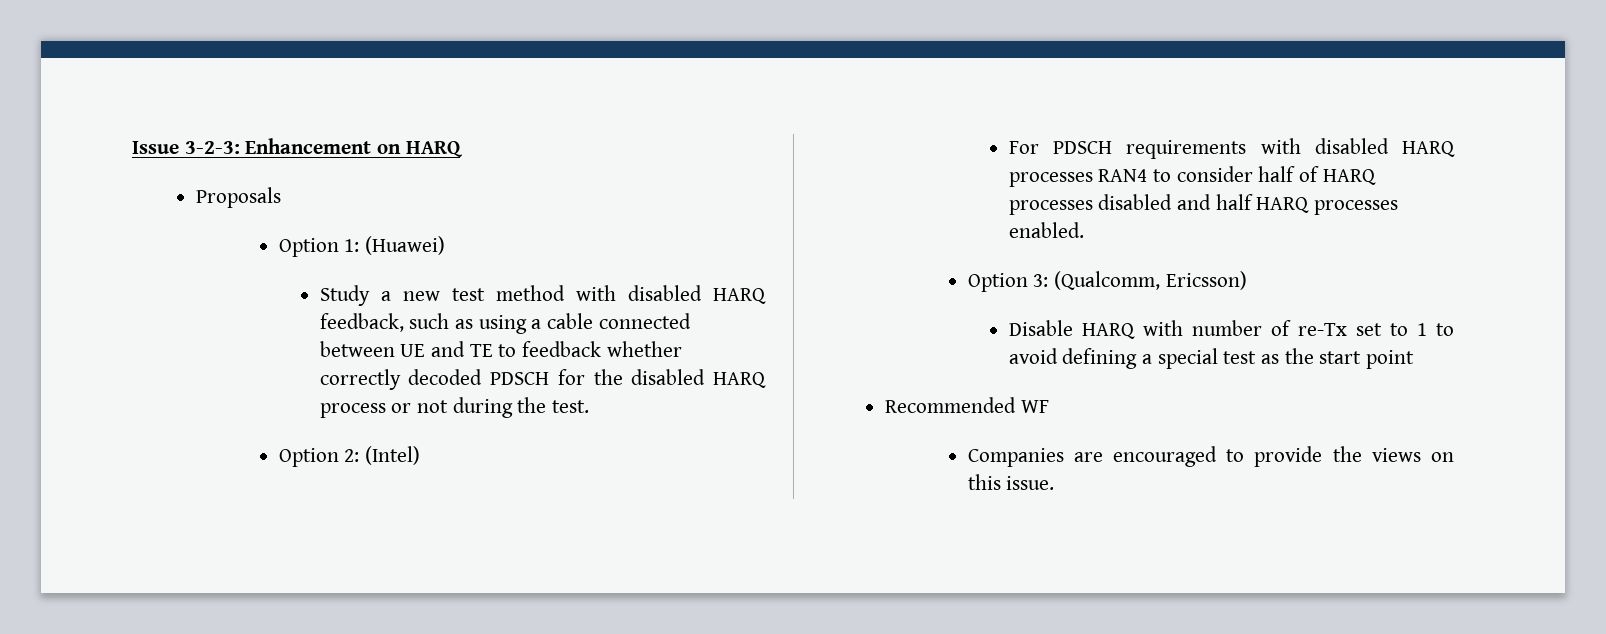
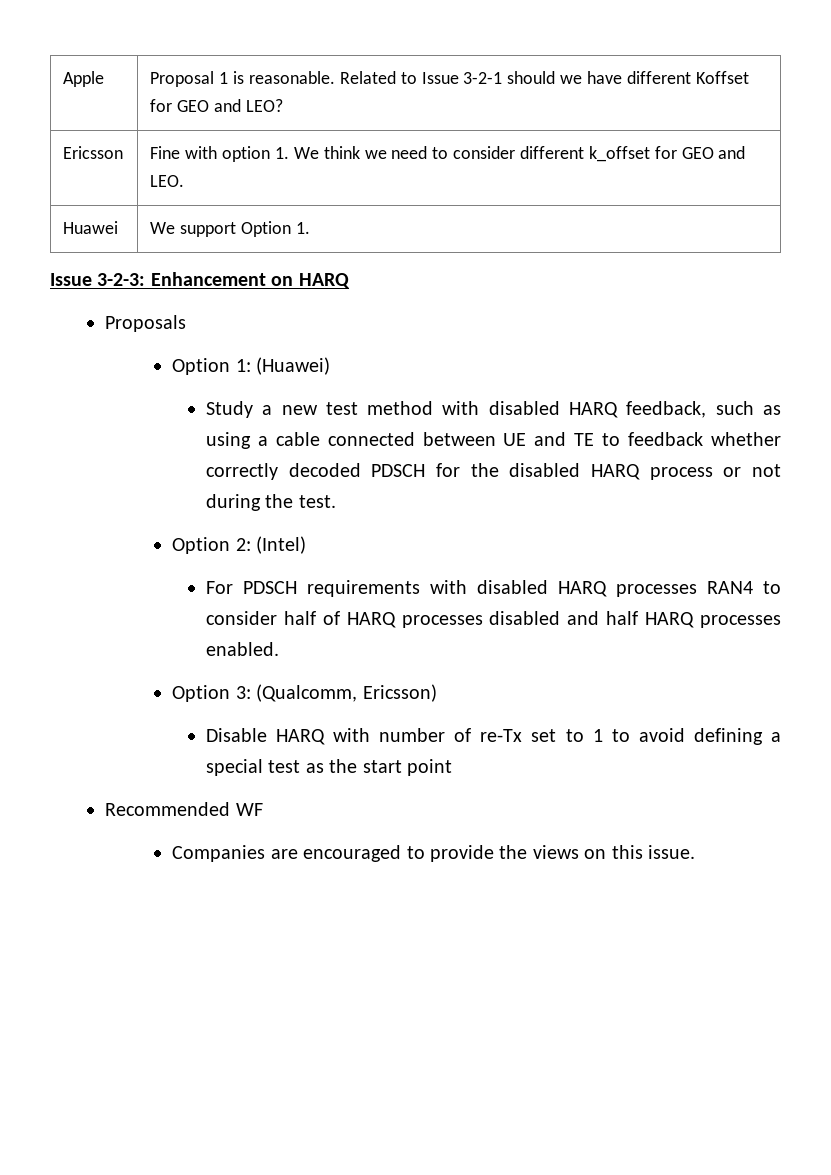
+ Apple | Proposal 1 is reasonable. Related to Issue 3-2-1 should we have different Koffset for GEO and LEO?
+ Ericsson | Fine with option 1. We think we need to consider different k_offset for GEO and LEO.
+ Huawei | We support Option 1.

